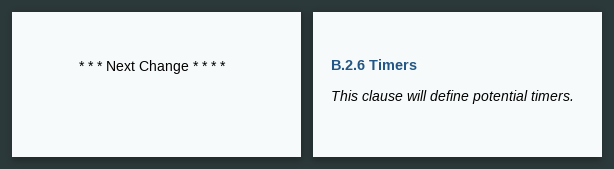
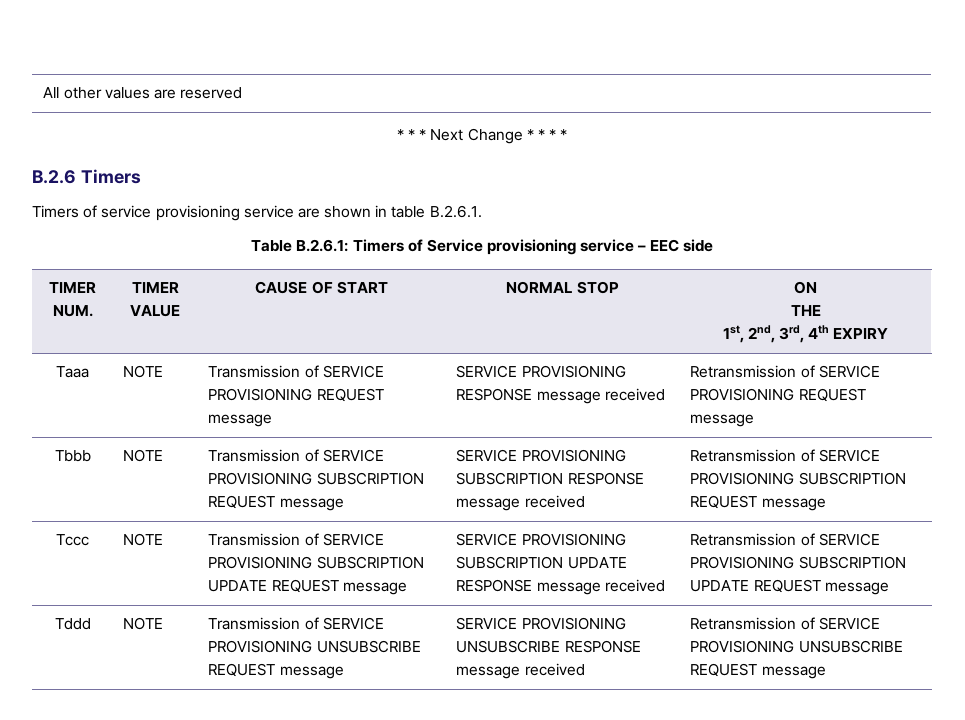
+ All other values are reserved
- This clause will define potential timers.
+ Timers of service provisioning service are shown in table B.2.6.1.
+ Table B.2.6.1: Timers of Service provisioning service – EEC side
+ TIMER NUM. | TIMER VALUE | CAUSE OF START | NORMAL STOP | ON
+ THE
+ 1st, 2nd, 3rd, 4th EXPIRY
+ Taaa | NOTE | Transmission of SERVICE PROVISIONING REQUEST message | SERVICE PROVISIONING RESPONSE message received | Retransmission of SERVICE PROVISIONING REQUEST message
+ Tbbb | NOTE | Transmission of SERVICE PROVISIONING SUBSCRIPTION REQUEST message | SERVICE PROVISIONING SUBSCRIPTION RESPONSE message received | Retransmission of SERVICE PROVISIONING SUBSCRIPTION REQUEST message
+ Tccc | NOTE | Transmission of SERVICE PROVISIONING SUBSCRIPTION UPDATE REQUEST message | SERVICE PROVISIONING SUBSCRIPTION UPDATE RESPONSE message received | Retransmission of SERVICE PROVISIONING SUBSCRIPTION UPDATE REQUEST message
+ Tddd | NOTE | Transmission of SERVICE PROVISIONING UNSUBSCRIBE REQUEST message | SERVICE PROVISIONING UNSUBSCRIBE RESPONSE message received | Retransmission of SERVICE PROVISIONING UNSUBSCRIBE REQUEST message

